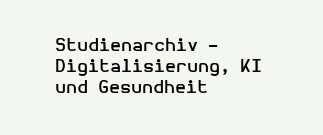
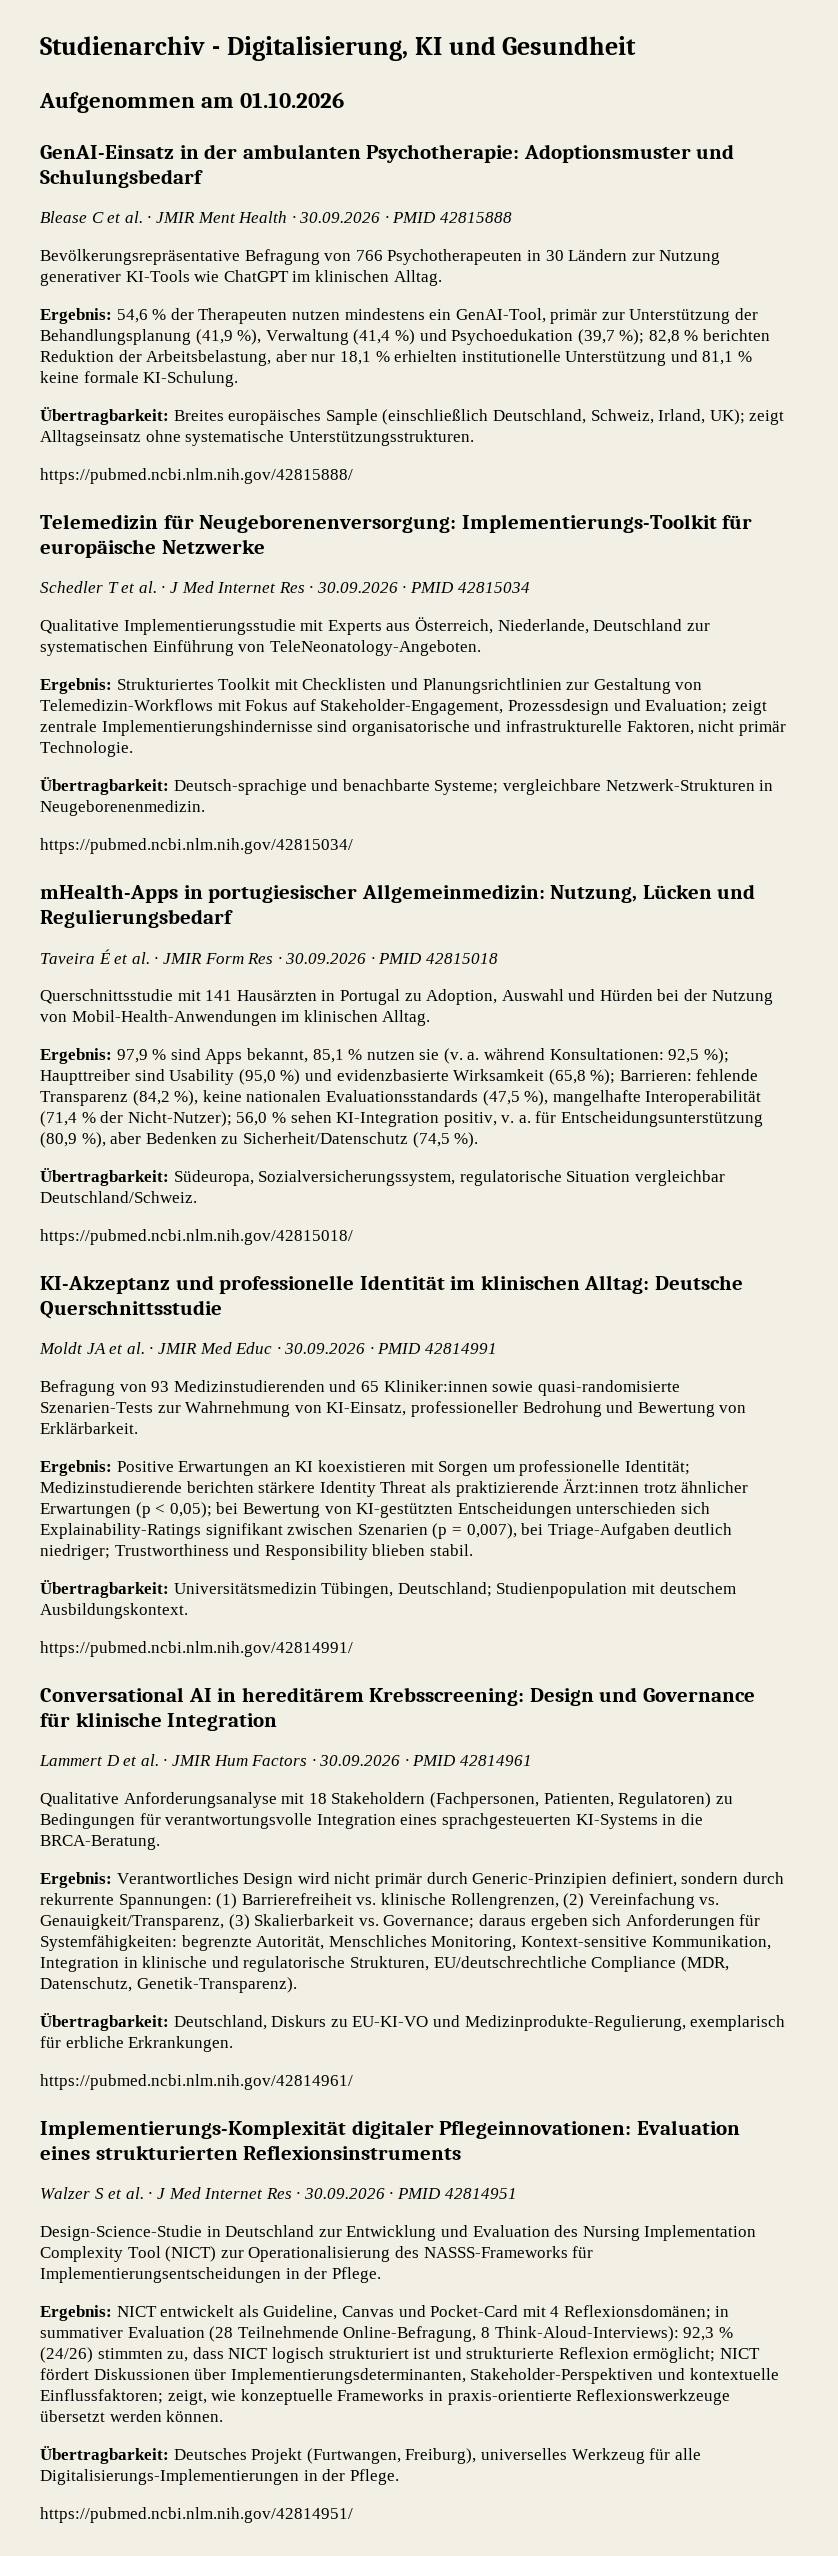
+ Aufgenommen am 01.10.2026
+ GenAI-Einsatz in der ambulanten Psychotherapie: Adoptionsmuster und Schulungsbedarf
+ Blease C et al. · JMIR Ment Health · 30.09.2026 · PMID 42815888
+ Bevölkerungsrepräsentative Befragung von 766 Psychotherapeuten in 30 Ländern zur Nutzung generativer KI-Tools wie ChatGPT im klinischen Alltag.
+ Ergebnis: 54,6 % der Therapeuten nutzen mindestens ein GenAI-Tool, primär zur Unterstützung der Behandlungsplanung (41,9 %), Verwaltung (41,4 %) und Psychoedukation (39,7 %); 82,8 % berichten Reduktion der Arbeitsbelastung, aber nur 18,1 % erhielten institutionelle Unterstützung und 81,1 % keine formale KI-Schulung.
+ Übertragbarkeit: Breites europäisches Sample (einschließlich Deutschland, Schweiz, Irland, UK); zeigt Alltagseinsatz ohne systematische Unterstützungsstrukturen.
+ https://pubmed.ncbi.nlm.nih.gov/42815888/
+ Telemedizin für Neugeborenenversorgung: Implementierungs-Toolkit für europäische Netzwerke
+ Schedler T et al. · J Med Internet Res · 30.09.2026 · PMID 42815034
+ Qualitative Implementierungsstudie mit Experts aus Österreich, Niederlande, Deutschland zur systematischen Einführung von TeleNeonatology-Angeboten.
+ Ergebnis: Strukturiertes Toolkit mit Checklisten und Planungsrichtlinien zur Gestaltung von Telemedizin-Workflows mit Fokus auf Stakeholder-Engagement, Prozessdesign und Evaluation; zeigt zentrale Implementierungshindernisse sind organisatorische und infrastrukturelle Faktoren, nicht primär Technologie.
+ Übertragbarkeit: Deutsch-sprachige und benachbarte Systeme; vergleichbare Netzwerk-Strukturen in Neugeborenenmedizin.
+ https://pubmed.ncbi.nlm.nih.gov/42815034/
+ mHealth-Apps in portugiesischer Allgemeinmedizin: Nutzung, Lücken und Regulierungsbedarf
+ Taveira É et al. · JMIR Form Res · 30.09.2026 · PMID 42815018
+ Querschnittsstudie mit 141 Hausärzten in Portugal zu Adoption, Auswahl und Hürden bei der Nutzung von Mobil-Health-Anwendungen im klinischen Alltag.
+ Ergebnis: 97,9 % sind Apps bekannt, 85,1 % nutzen sie (v. a. während Konsultationen: 92,5 %); Haupttreiber sind Usability (95,0 %) und evidenzbasierte Wirksamkeit (65,8 %); Barrieren: fehlende Transparenz (84,2 %), keine nationalen Evaluationsstandards (47,5 %), mangelhafte Interoperabilität (71,4 % der Nicht-Nutzer); 56,0 % sehen KI-Integration positiv, v. a. für Entscheidungsunterstützung (80,9 %), aber Bedenken zu Sicherheit/Datenschutz (74,5 %).
+ Übertragbarkeit: Südeuropa, Sozialversicherungssystem, regulatorische Situation vergleichbar Deutschland/Schweiz.
+ https://pubmed.ncbi.nlm.nih.gov/42815018/
+ KI-Akzeptanz und professionelle Identität im klinischen Alltag: Deutsche Querschnittsstudie
+ Moldt JA et al. · JMIR Med Educ · 30.09.2026 · PMID 42814991
+ Befragung von 93 Medizinstudierenden und 65 Kliniker:innen sowie quasi-randomisierte Szenarien-Tests zur Wahrnehmung von KI-Einsatz, professioneller Bedrohung und Bewertung von Erklärbarkeit.
+ Ergebnis: Positive Erwartungen an KI koexistieren mit Sorgen um professionelle Identität; Medizinstudierende berichten stärkere Identity Threat als praktizierende Ärzt:innen trotz ähnlicher Erwartungen (p < 0,05); bei Bewertung von KI-gestützten Entscheidungen unterschieden sich Explainability-Ratings signifikant zwischen Szenarien (p = 0,007), bei Triage-Aufgaben deutlich niedriger; Trustworthiness und Responsibility blieben stabil.
+ Übertragbarkeit: Universitätsmedizin Tübingen, Deutschland; Studienpopulation mit deutschem Ausbildungskontext.
+ https://pubmed.ncbi.nlm.nih.gov/42814991/
+ Conversational AI in hereditärem Krebsscreening: Design und Governance für klinische Integration
+ Lammert D et al. · JMIR Hum Factors · 30.09.2026 · PMID 42814961
+ Qualitative Anforderungsanalyse mit 18 Stakeholdern (Fachpersonen, Patienten, Regulatoren) zu Bedingungen für verantwortungsvolle Integration eines sprachgesteuerten KI-Systems in die BRCA-Beratung.
+ Ergebnis: Verantwortliches Design wird nicht primär durch Generic-Prinzipien definiert, sondern durch rekurrente Spannungen: (1) Barrierefreiheit vs. klinische Rollengrenzen, (2) Vereinfachung vs. Genauigkeit/Transparenz, (3) Skalierbarkeit vs. Governance; daraus ergeben sich Anforderungen für Systemfähigkeiten: begrenzte Autorität, Menschliches Monitoring, Kontext-sensitive Kommunikation, Integration in klinische und regulatorische Strukturen, EU/deutschrechtliche Compliance (MDR, Datenschutz, Genetik-Transparenz).
+ Übertragbarkeit: Deutschland, Diskurs zu EU-KI-VO und Medizinprodukte-Regulierung, exemplarisch für erbliche Erkrankungen.
+ https://pubmed.ncbi.nlm.nih.gov/42814961/
+ Implementierungs-Komplexität digitaler Pflegeinnovationen: Evaluation eines strukturierten Reflexionsinstruments
+ Walzer S et al. · J Med Internet Res · 30.09.2026 · PMID 42814951
+ Design-Science-Studie in Deutschland zur Entwicklung und Evaluation des Nursing Implementation Complexity Tool (NICT) zur Operationalisierung des NASSS-Frameworks für Implementierungsentscheidungen in der Pflege.
+ Ergebnis: NICT entwickelt als Guideline, Canvas und Pocket-Card mit 4 Reflexionsdomänen; in summativer Evaluation (28 Teilnehmende Online-Befragung, 8 Think-Aloud-Interviews): 92,3 % (24/26) stimmten zu, dass NICT logisch strukturiert ist und strukturierte Reflexion ermöglicht; NICT fördert Diskussionen über Implementierungsdeterminanten, Stakeholder-Perspektiven und kontextuelle Einflussfaktoren; zeigt, wie konzeptuelle Frameworks in praxis-orientierte Reflexionswerkzeuge übersetzt werden können.
+ Übertragbarkeit: Deutsches Projekt (Furtwangen, Freiburg), universelles Werkzeug für alle Digitalisierungs-Implementierungen in der Pflege.
+ https://pubmed.ncbi.nlm.nih.gov/42814951/

